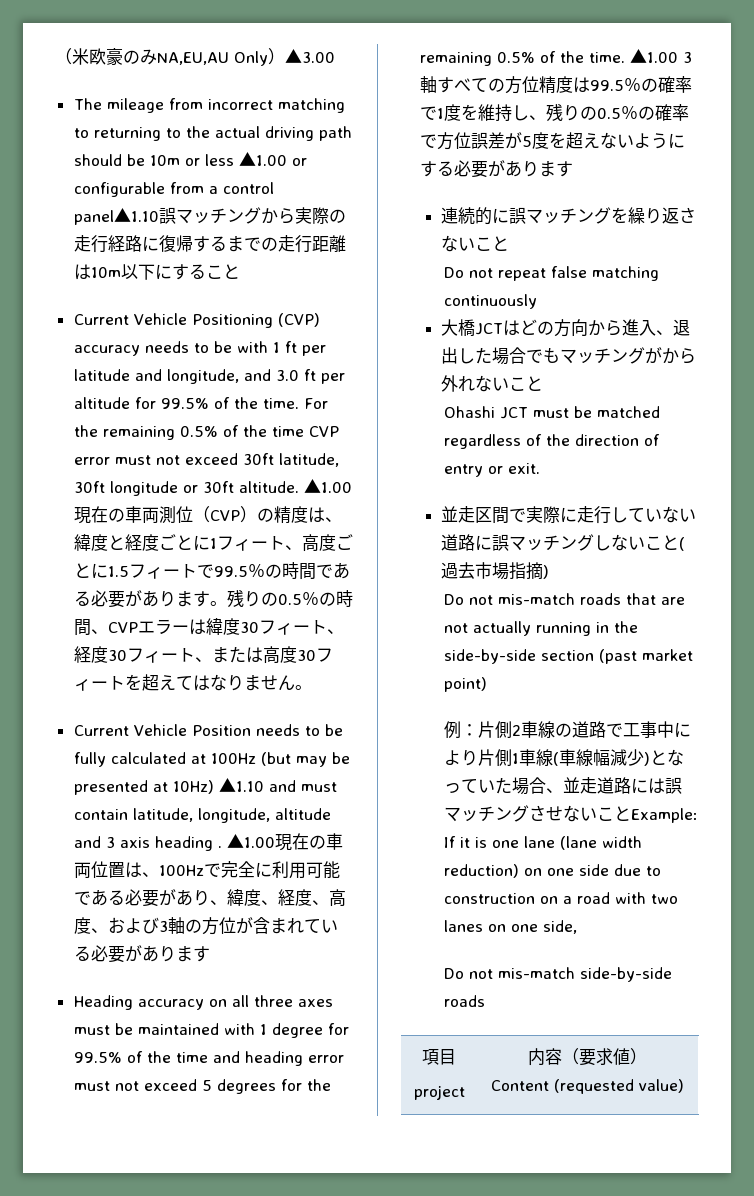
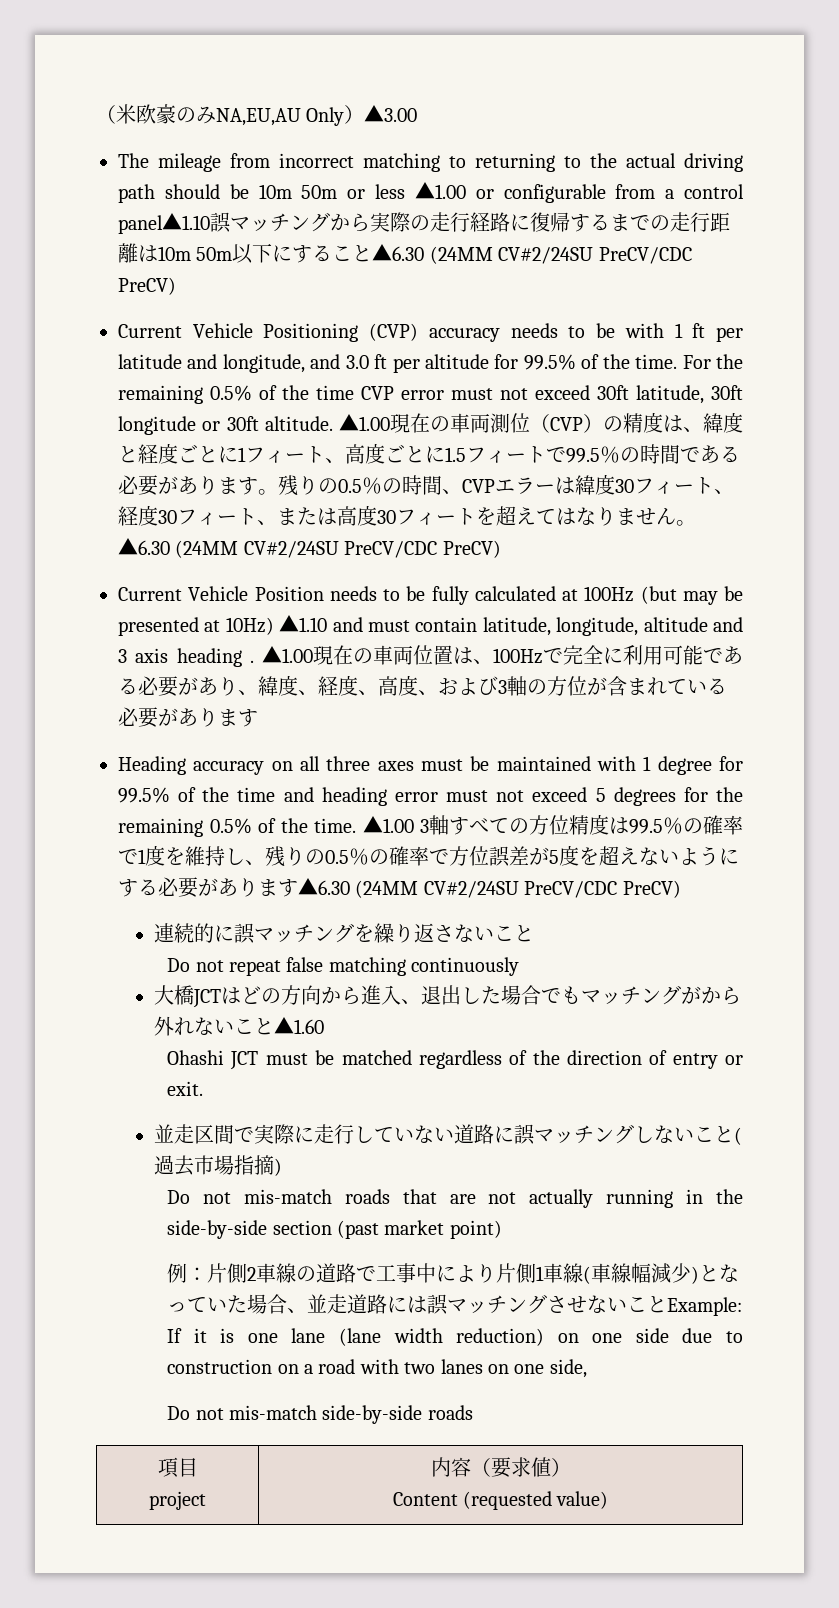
- The mileage from incorrect matching to returning to the actual driving path should be 10m or less ▲1.00 or configurable from a control panel▲1.10誤マッチングから実際の走行経路に復帰するまでの走行距離は10m以下にすること
+ The mileage from incorrect matching to returning to the actual driving path should be 10m 50m or less ▲1.00 or configurable from a control panel▲1.10誤マッチングから実際の走行経路に復帰するまでの走行距離は10m 50m以下にすること▲6.30 (24MM CV#2/24SU PreCV/CDC PreCV)
- 残りの0.5％の時間、CVPエラーは緯度30フィート、経度30フィート、または高度30フィートを超えてはなりません。
+ 残りの0.5％の時間、CVPエラーは緯度30フィート、経度30フィート、または高度30フィートを超えてはなりません。▲6.30 (24MM CV#2/24SU PreCV/CDC PreCV)
- ▲1.00 3軸すべての方位精度は99.5％の確率で1度を維持し、残りの0.5％の確率で方位誤差が5度を超えないようにする必要があります
+ ▲1.00 3軸すべての方位精度は99.5％の確率で1度を維持し、残りの0.5％の確率で方位誤差が5度を超えないようにする必要があります▲6.30 (24MM CV#2/24SU PreCV/CDC PreCV)
- 大橋JCTはどの方向から進入、退出した場合でもマッチングがから外れないこと
+ 大橋JCTはどの方向から進入、退出した場合でもマッチングがから外れないこと▲1.60

